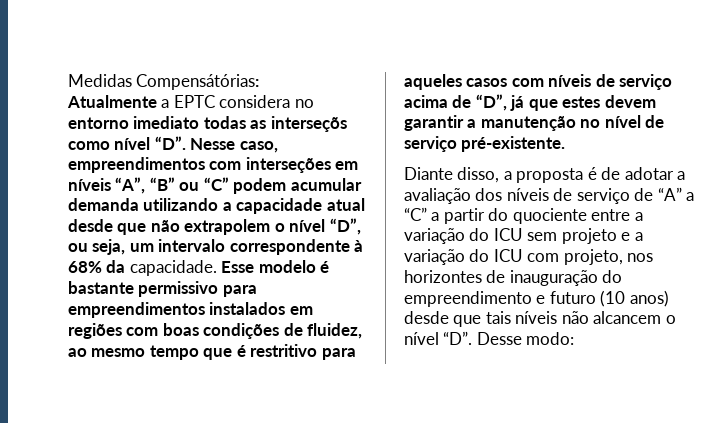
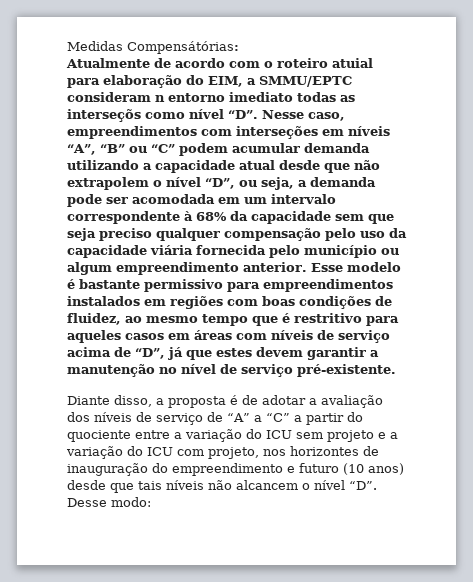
- Atualmente a EPTC considera no entorno imediato todas as interseçõs como nível “D”. Nesse caso, empreendimentos com interseções em níveis “A”, “B” ou “C” podem acumular demanda utilizando a capacidade atual desde que não extrapolem o nível “D”, ou seja, um intervalo correspondente à 68% da capacidade.
+ Atualmente de acordo com o roteiro atuial para elaboração do EIM, a SMMU/EPTC consideram n entorno imediato todas as interseçõs como nível “D”. Nesse caso, empreendimentos com interseções em níveis “A”, “B” ou “C” podem acumular demanda utilizando a capacidade atual desde que não extrapolem o nível “D”, ou seja, a demanda pode ser acomodada em um intervalo correspondente à 68% da capacidade sem que seja preciso qualquer compensação pelo uso da capacidade viária fornecida pelo município ou algum empreendimento anterior.
- Esse modelo é bastante permissivo para empreendimentos instalados em regiões com boas condições de fluidez, ao mesmo tempo que é restritivo para aqueles casos com níveis de serviço acima de “D”, já que estes devem garantir a manutenção no nível de serviço pré-existente.
+ Esse modelo é bastante permissivo para empreendimentos instalados em regiões com boas condições de fluidez, ao mesmo tempo que é restritivo para aqueles casos em áreas com níveis de serviço acima de “D”, já que estes devem garantir a manutenção no nível de serviço pré-existente.

